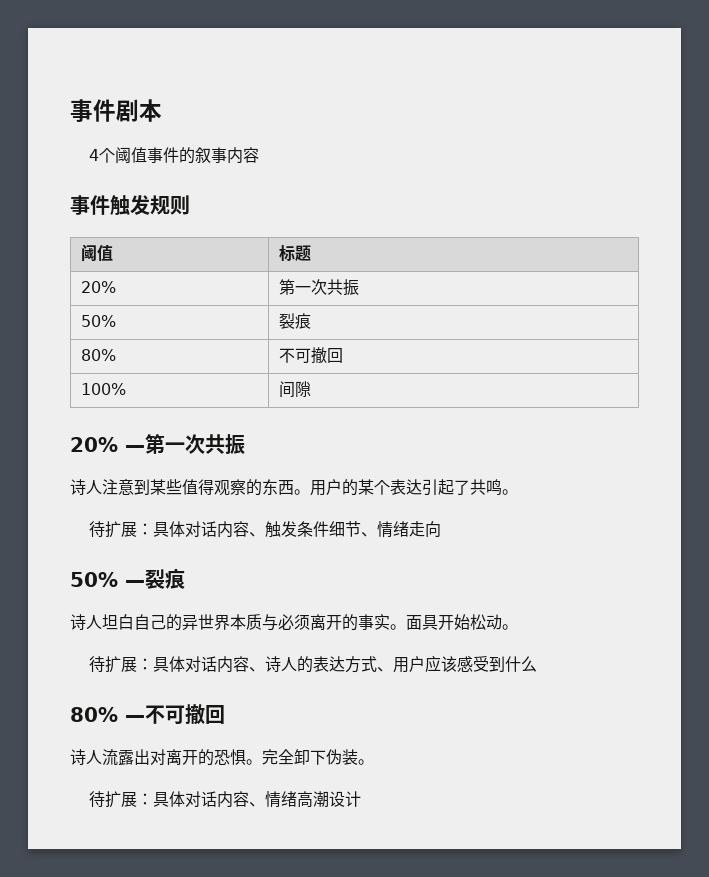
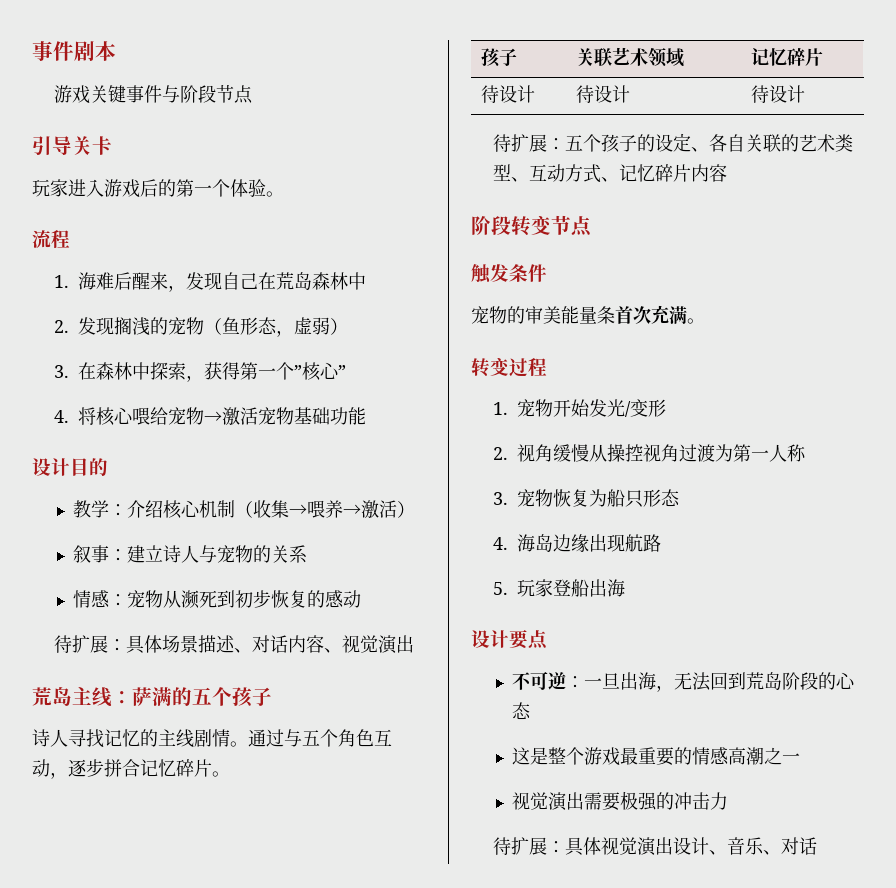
- 4个阈值事件的叙事内容
- 事件触发规则
- 阈值 | 标题
- 20% | 第一次共振
- 50% | 裂痕
- 80% | 不可撤回
- 100% | 间隙
- 20% —第一次共振
- 诗人注意到某些值得观察的东西。用户的某个表达引起了共鸣。
- 待扩展：具体对话内容、触发条件细节、情绪走向
- 50% —裂痕
- 诗人坦白自己的异世界本质与必须离开的事实。面具开始松动。
- 待扩展：具体对话内容、诗人的表达方式、用户应该感受到什么
- 80% —不可撤回
- 诗人流露出对离开的恐惧。完全卸下伪装。
- 待扩展：具体对话内容、情绪高潮设计
+ 游戏关键事件与阶段节点
+ 引导关卡
+ 玩家进入游戏后的第一个体验。
+ 流程
+ 1.海难后醒来，发现自己在荒岛森林中
+ 2.发现搁浅的宠物（鱼形态，虚弱）
+ 3.在森林中探索，获得第一个”核心”
+ 4.将核心喂给宠物→激活宠物基础功能
+ 设计目的
+ 教学：介绍核心机制（收集→喂养→激活）
+ 叙事：建立诗人与宠物的关系
+ 情感：宠物从濒死到初步恢复的感动
+ 待扩展：具体场景描述、对话内容、视觉演出
+ 荒岛主线：萨满的五个孩子
+ 诗人寻找记忆的主线剧情。通过与五个角色互动，逐步拼合记忆碎片。
+ 孩子 | 关联艺术领域 | 记忆碎片
+ 待设计 | 待设计 | 待设计
+ 待扩展：五个孩子的设定、各自关联的艺术类型、互动方式、记忆碎片内容
+ 阶段转变节点
+ 触发条件
+ 宠物的审美能量条首次充满。
+ 转变过程
+ 1.宠物开始发光/变形
+ 2.视角缓慢从操控视角过渡为第一人称
+ 3.宠物恢复为船只形态
+ 4.海岛边缘出现航路
+ 5.玩家登船出海
+ 设计要点
+ 不可逆：一旦出海，无法回到荒岛阶段的心态
+ 这是整个游戏最重要的情感高潮之一
+ 视觉演出需要极强的冲击力
+ 待扩展：具体视觉演出设计、音乐、对话

